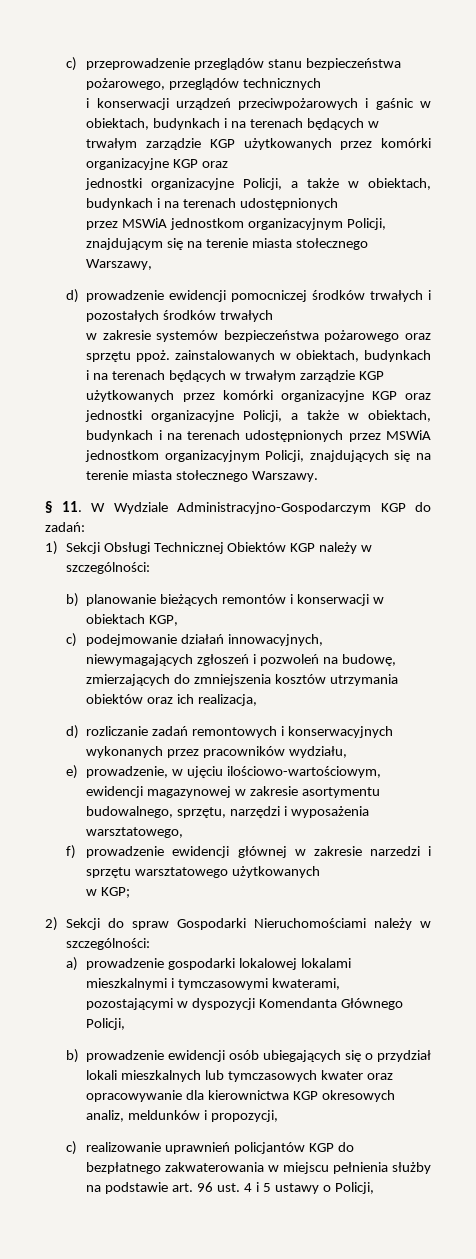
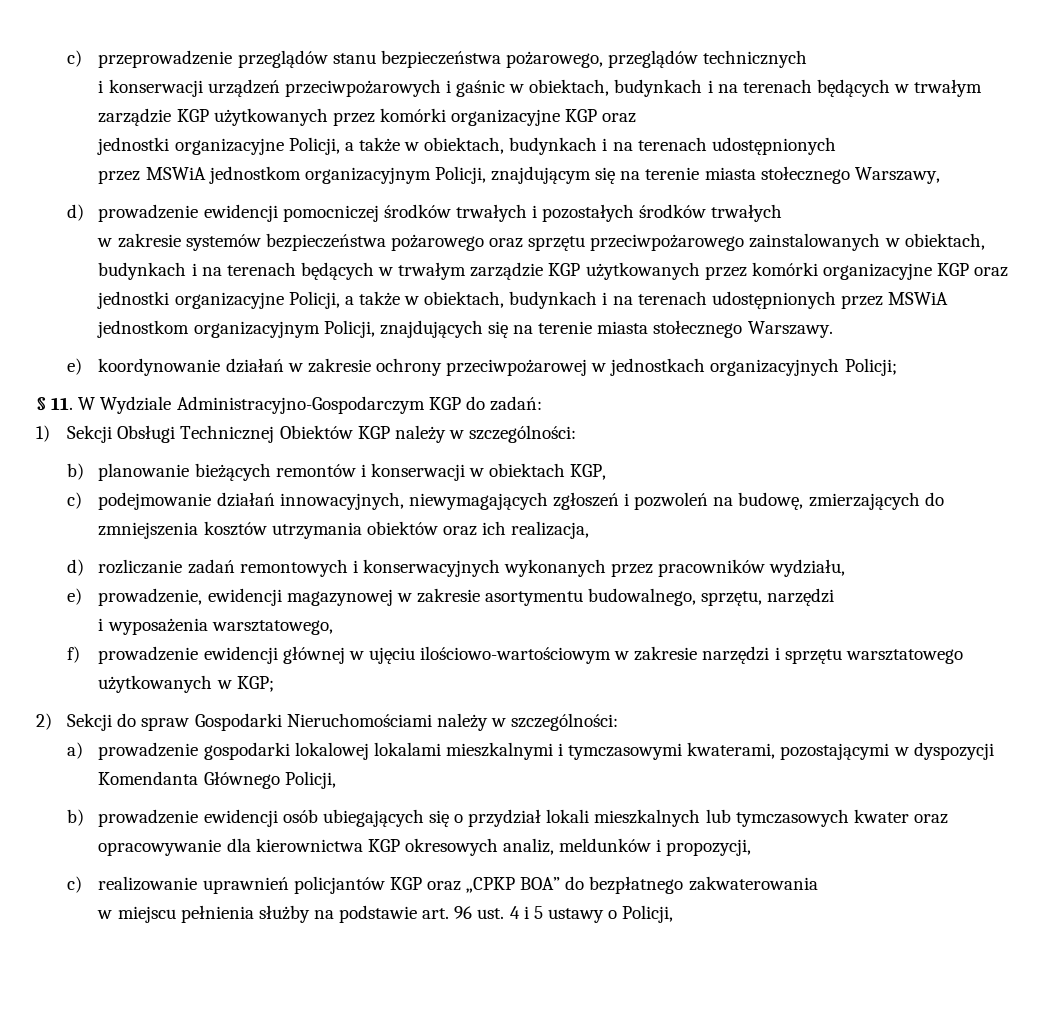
- w zakresie systemów bezpieczeństwa pożarowego oraz sprzętu ppoż. zainstalowanych w obiektach, budynkach i na terenach będących w trwałym zarządzie KGP użytkowanych przez komórki organizacyjne KGP oraz jednostki organizacyjne Policji, a także w obiektach, budynkach i na terenach udostępnionych przez MSWiA jednostkom organizacyjnym Policji, znajdujących się na terenie miasta stołecznego Warszawy.
+ w zakresie systemów bezpieczeństwa pożarowego oraz sprzętu przeciwpożarowego zainstalowanych w obiektach, budynkach i na terenach będących w trwałym zarządzie KGP użytkowanych przez komórki organizacyjne KGP oraz jednostki organizacyjne Policji, a także w obiektach, budynkach i na terenach udostępnionych przez MSWiA jednostkom organizacyjnym Policji, znajdujących się na terenie miasta stołecznego Warszawy.
+ e) koordynowanie działań w zakresie ochrony przeciwpożarowej w jednostkach organizacyjnych Policji;
- e) prowadzenie, w ujęciu ilościowo-wartościowym, ewidencji magazynowej w zakresie asortymentu budowalnego, sprzętu, narzędzi i wyposażenia warsztatowego,
+ e) prowadzenie, ewidencji magazynowej w zakresie asortymentu budowalnego, sprzętu, narzędzi
+ i wyposażenia warsztatowego,
- f) prowadzenie ewidencji głównej w zakresie narzedzi i sprzętu warsztatowego użytkowanych
- w KGP;
+ f) prowadzenie ewidencji głównej w ujęciu ilościowo-wartościowym w zakresie narzędzi i sprzętu warsztatowego użytkowanych w KGP;
- c) realizowanie uprawnień policjantów KGP do bezpłatnego zakwaterowania w miejscu pełnienia służby na podstawie art. 96 ust. 4 i 5 ustawy o Policji,
+ c) realizowanie uprawnień policjantów KGP oraz „CPKP BOA” do bezpłatnego zakwaterowania
+ w miejscu pełnienia służby na podstawie art. 96 ust. 4 i 5 ustawy o Policji,

